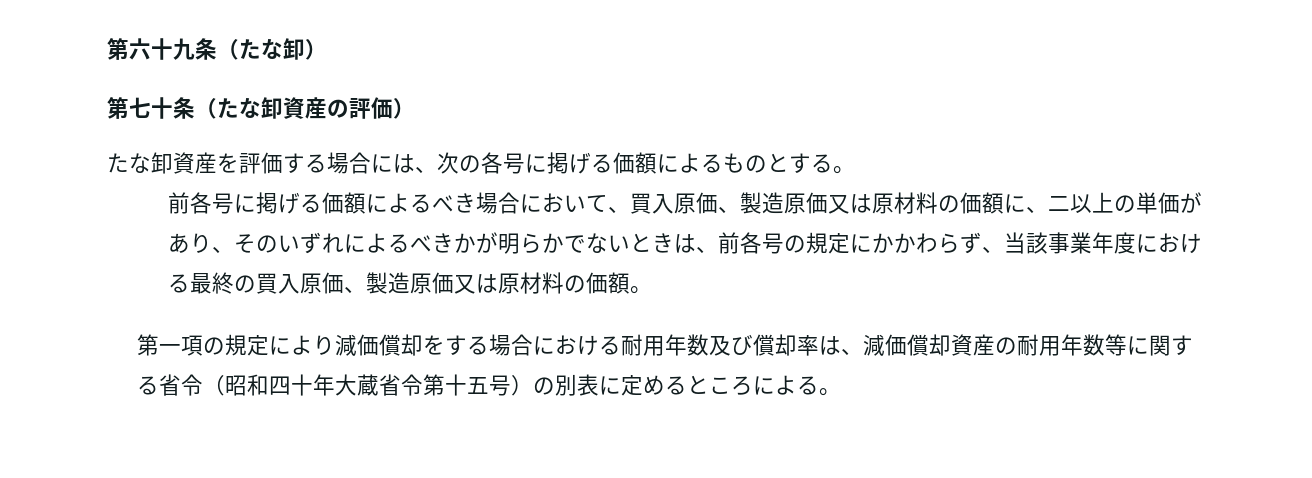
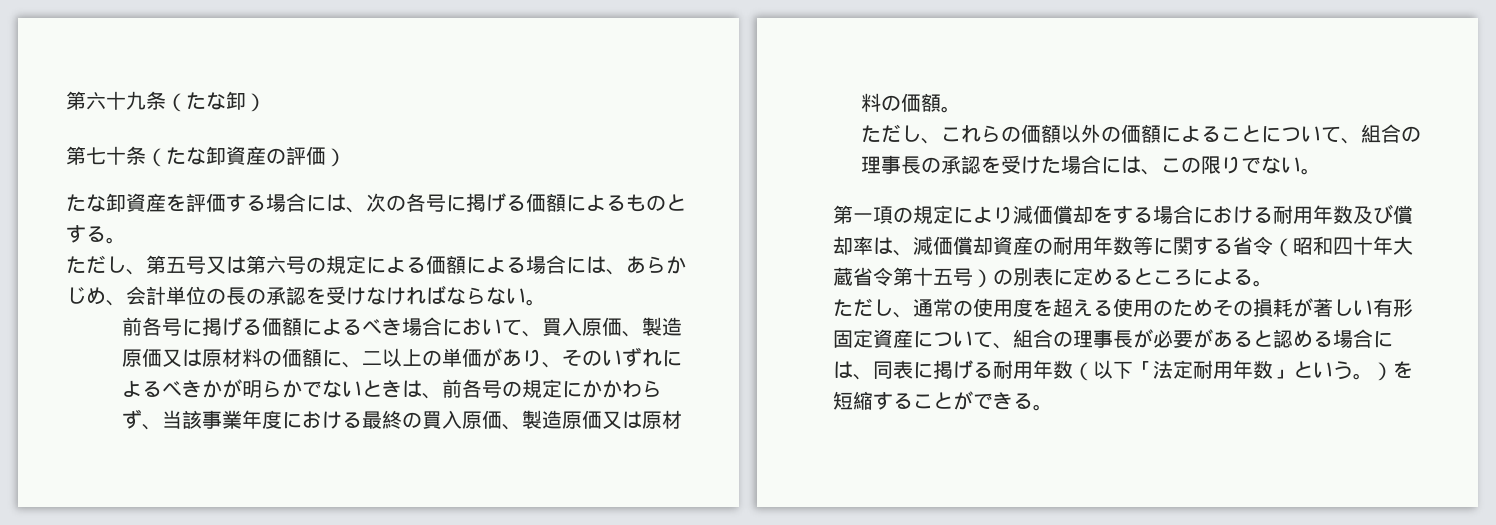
+ ただし、第五号又は第六号の規定による価額による場合には、あらかじめ、会計単位の長の承認を受けなければならない。
+ ただし、これらの価額以外の価額によることについて、組合の理事長の承認を受けた場合には、この限りでない。
+ ただし、通常の使用度を超える使用のためその損耗が著しい有形固定資産について、組合の理事長が必要があると認める場合には、同表に掲げる耐用年数（以下「法定耐用年数」という。）を短縮することができる。

